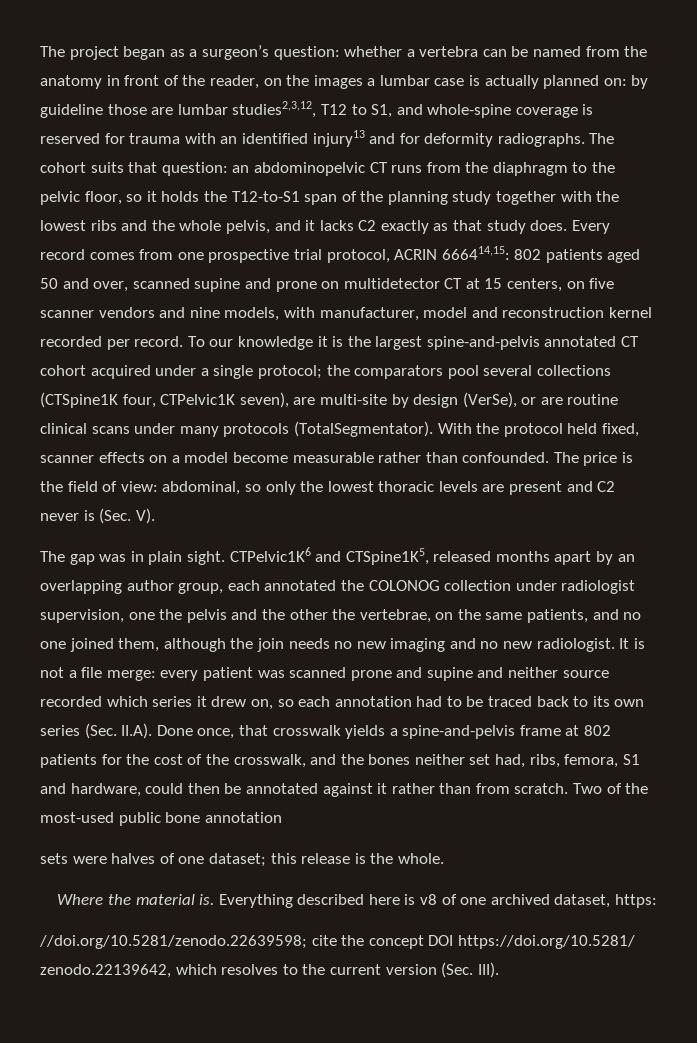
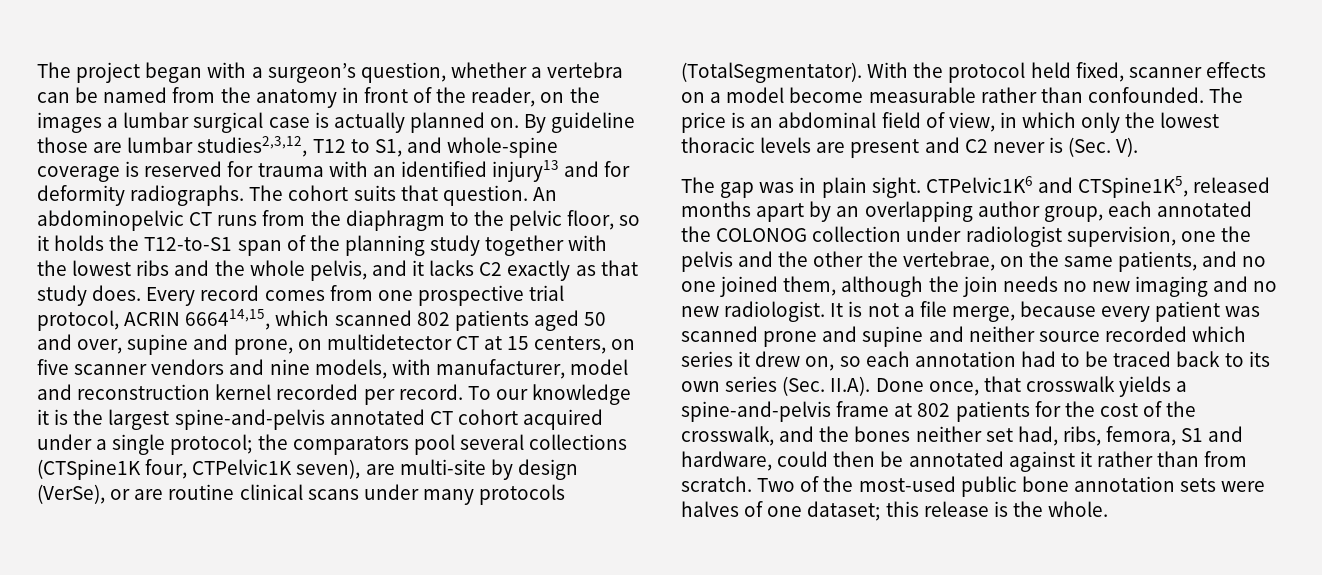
- The project began as a surgeon’s question: whether a vertebra can be named from the anatomy in front of the reader, on the images a lumbar case is actually planned on: by guideline those are lumbar studies2,3,12, T12 to S1, and whole-spine coverage is reserved for trauma with an identified injury13 and for deformity radiographs.
+ The project began with a surgeon’s question, whether a vertebra can be named from the anatomy in front of the reader, on the images a lumbar surgical case is actually planned on. By guideline those are lumbar studies2,3,12, T12 to S1, and whole-spine coverage is reserved for trauma with an identified injury13 and for deformity radiographs.
- The cohort suits that question: an abdominopelvic CT runs from the diaphragm to the pelvic floor, so it holds the T12-to-S1 span of the planning study together with the lowest ribs and the whole pelvis, and it lacks C2 exactly as that study does.
+ The cohort suits that question. An abdominopelvic CT runs from the diaphragm to the pelvic floor, so it holds the T12-to-S1 span of the planning study together with the lowest ribs and the whole pelvis, and it lacks C2 exactly as that study does.
- Every record comes from one prospective trial protocol, ACRIN 666414,15: 802 patients aged 50 and over, scanned supine and prone on multidetector CT at 15 centers, on five scanner vendors and nine models, with manufacturer, model and reconstruction kernel recorded per record.
+ Every record comes from one prospective trial protocol, ACRIN 666414,15, which scanned 802 patients aged 50 and over, supine and prone, on multidetector CT at 15 centers, on five scanner vendors and nine models, with manufacturer, model and reconstruction kernel recorded per record.
- The price is the field of view: abdominal, so only the lowest thoracic levels are present and C2 never is (Sec. V).
+ The price is an abdominal field of view, in which only the lowest thoracic levels are present and C2 never is (Sec. V).
- It is not a file merge: every patient was scanned prone and supine and neither source recorded which series it drew on, so each annotation had to be traced back to its own series (Sec. II.A). Done once, that crosswalk yields a spine-and-pelvis frame at 802 patients for the cost of the crosswalk, and the bones neither set had, ribs, femora, S1 and hardware, could then be annotated against it rather than from scratch.
+ It is not a file merge, because every patient was scanned prone and supine and neither source recorded which series it drew on, so each annotation had to be traced back to its own series (Sec. II.A). Done once, that crosswalk yields a spine-and-pelvis frame at 802 patients for the cost of the crosswalk, and the bones neither set had, ribs, femora, S1 and hardware, could then be annotated against it rather than from scratch.
- Two of the most-used public bone annotation
- sets were halves of one dataset; this release is the whole.
+ Two of the most-used public bone annotation sets were halves of one dataset; this release is the whole.
- Where the material is. Everything described here is v8 of one archived dataset, https:
- //doi.org/10.5281/zenodo.22639598; cite the concept DOI https://doi.org/10.5281/ zenodo.22139642, which resolves to the current version (Sec. III).

